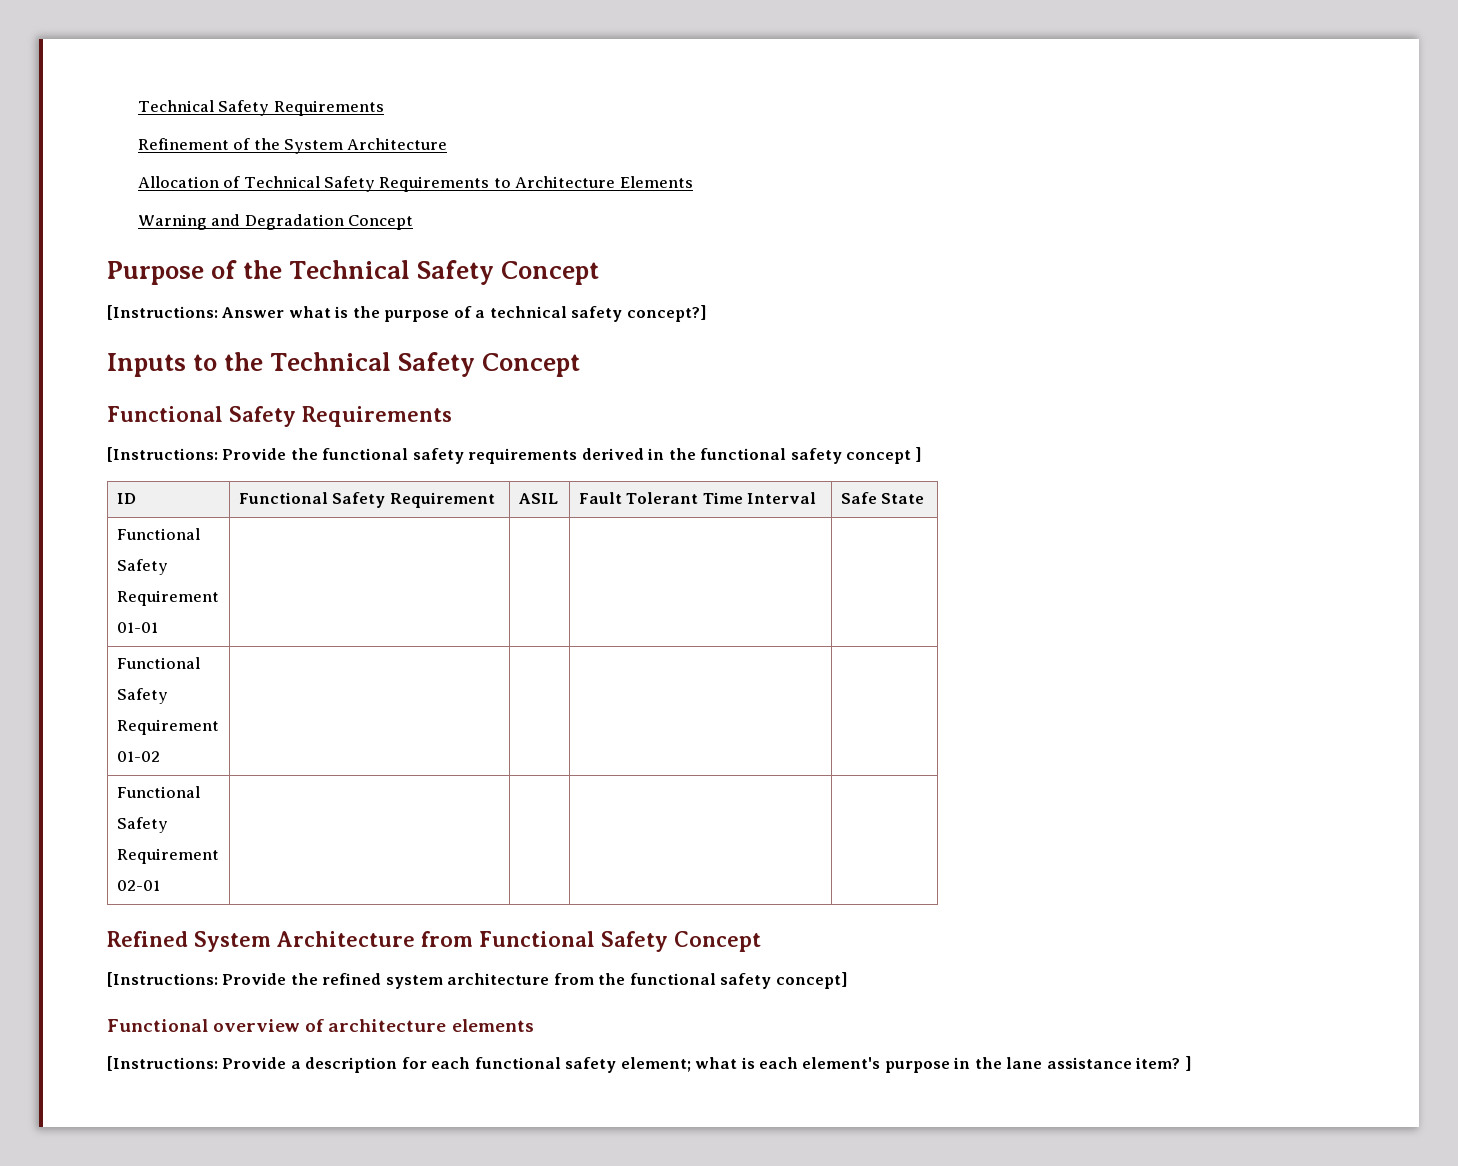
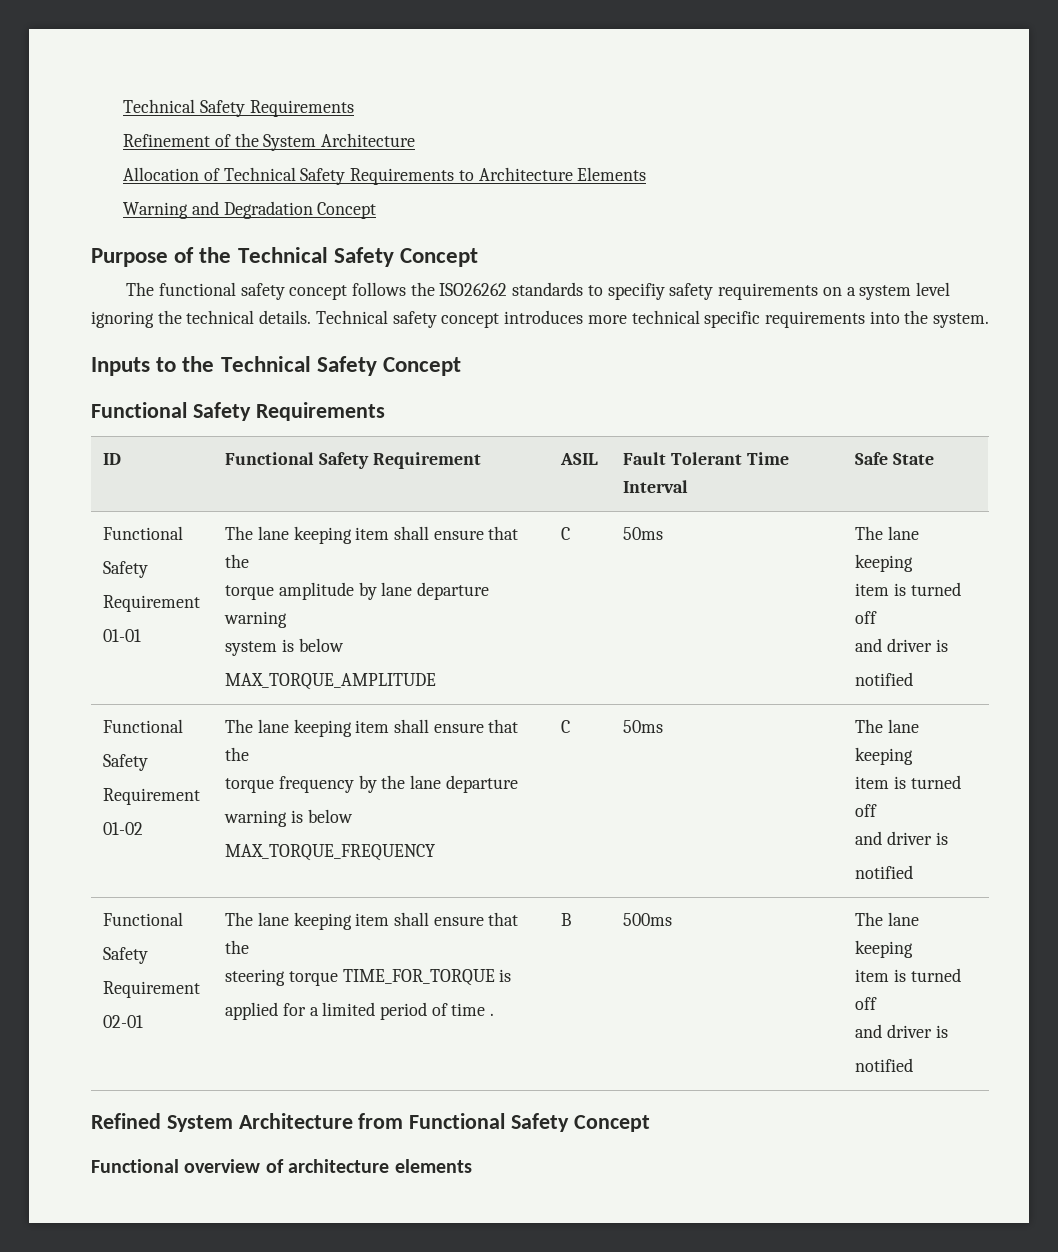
- [Instructions: Answer what is the purpose of a technical safety concept?]
+ The functional safety concept follows the ISO26262 standards to specifiy safety requirements on a system level ignoring the technical details. Technical safety concept introduces more technical specific requirements into the system.
- [Instructions: Provide the functional safety requirements derived in the functional safety concept ]
  ID | Functional Safety Requirement | ASIL | Fault Tolerant Time Interval | Safe State
  Functional
  Safety
  Requirement
- 01-01 | | | |
+ 01-01 | The lane keeping item shall ensure that the
+ torque amplitude by lane departure warning
+ system is below
+ MAX_TORQUE_AMPLITUDE | C | 50ms | The lane keeping
+ item is turned off
+ and driver is
+ notified
  Functional
  Safety
  Requirement
- 01-02 | | | |
+ 01-02 | The lane keeping item shall ensure that the
+ torque frequency by the lane departure
+ warning is below
+ MAX_TORQUE_FREQUENCY | C | 50ms | The lane keeping
+ item is turned off
+ and driver is
+ notified
  Functional
  Safety
  Requirement
- 02-01 | | | |
+ 02-01 | The lane keeping item shall ensure that the
+ steering torque TIME_FOR_TORQUE is
+ applied for a limited period of time . | B | 500ms | The lane keeping
+ item is turned off
+ and driver is
+ notified
- [Instructions: Provide the refined system architecture from the functional safety concept]
- [Instructions: Provide a description for each functional safety element; what is each element's purpose in the lane assistance item? ]

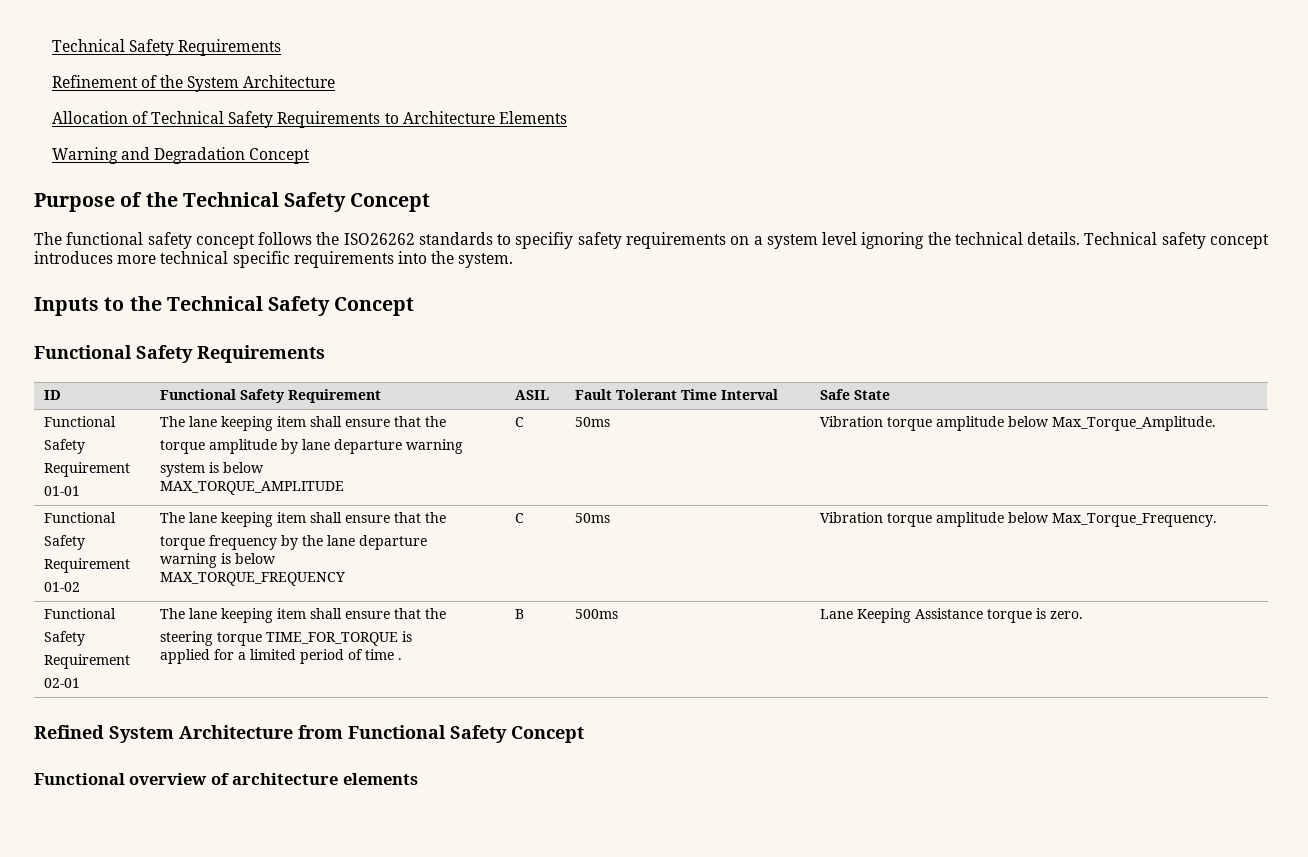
  ID | Functional Safety Requirement | ASIL | Fault Tolerant Time Interval | Safe State
  Functional
  Safety
  Requirement
  01-01 | The lane keeping item shall ensure that the
  torque amplitude by lane departure warning
  system is below
- MAX_TORQUE_AMPLITUDE | C | 50ms | The lane keeping
- item is turned off
- and driver is
- notified
+ MAX_TORQUE_AMPLITUDE | C | 50ms | Vibration torque amplitude below Max_Torque_Amplitude.
  Functional
  Safety
  Requirement
  01-02 | The lane keeping item shall ensure that the
  torque frequency by the lane departure
  warning is below
- MAX_TORQUE_FREQUENCY | C | 50ms | The lane keeping
- item is turned off
- and driver is
- notified
+ MAX_TORQUE_FREQUENCY | C | 50ms | Vibration torque amplitude below Max_Torque_Frequency.
  Functional
  Safety
  Requirement
  02-01 | The lane keeping item shall ensure that the
  steering torque TIME_FOR_TORQUE is
- applied for a limited period of time . | B | 500ms | The lane keeping
- item is turned off
- and driver is
- notified
+ applied for a limited period of time . | B | 500ms | Lane Keeping Assistance torque is zero.

